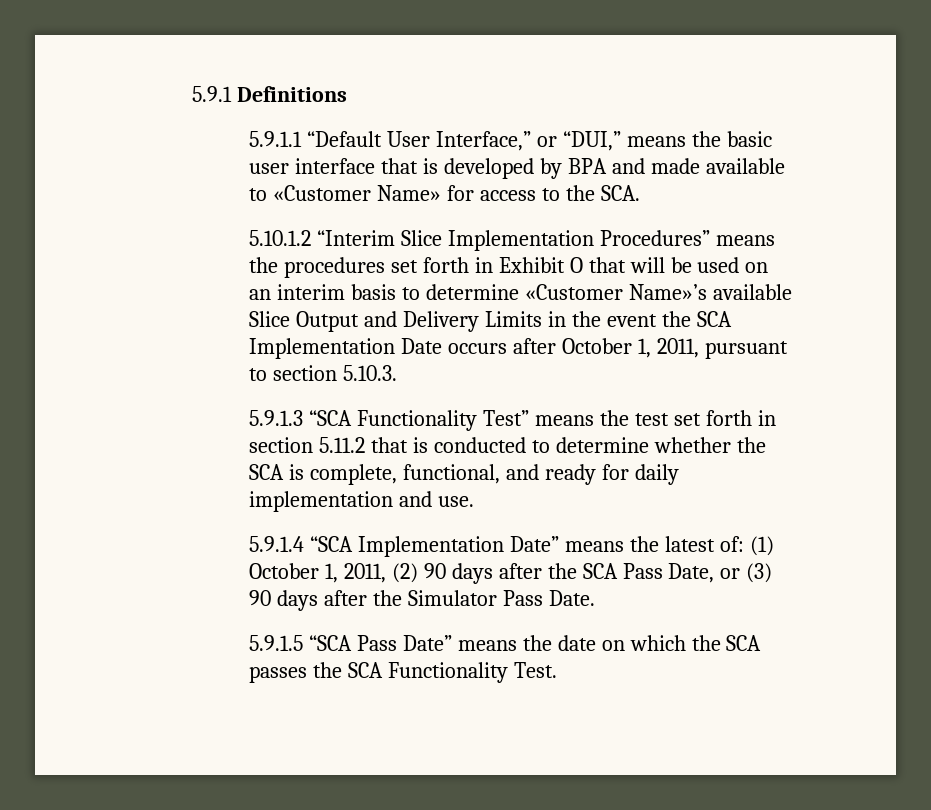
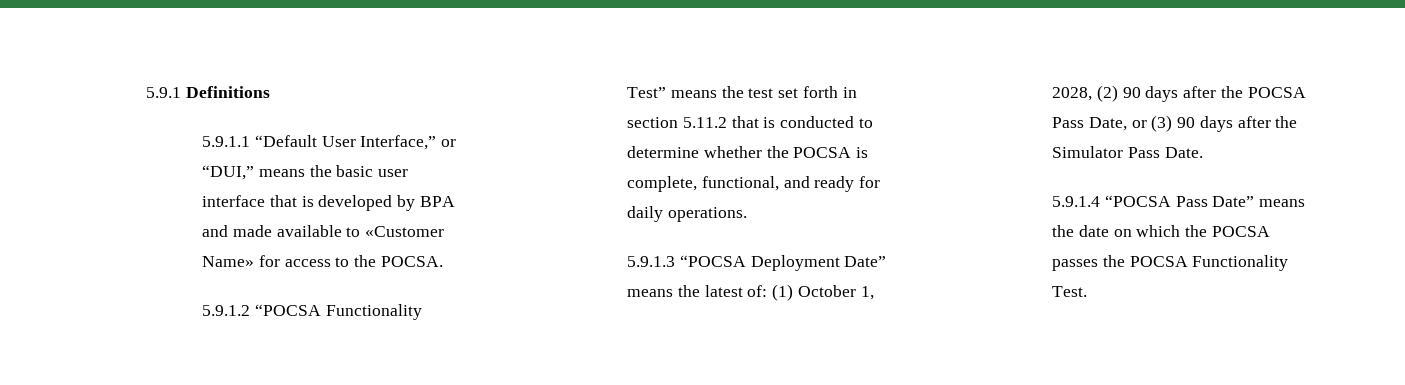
- 5.9.1.1 “Default User Interface,” or “DUI,” means the basic user interface that is developed by BPA and made available to «Customer Name» for access to the SCA.
- 5.10.1.2 “Interim Slice Implementation Procedures” means the procedures set forth in Exhibit O that will be used on an interim basis to determine «Customer Name»’s available Slice Output and Delivery Limits in the event the SCA Implementation Date occurs after October 1, 2011, pursuant to section 5.10.3.
- 5.9.1.3 “SCA Functionality Test” means the test set forth in section 5.11.2 that is conducted to determine whether the SCA is complete, functional, and ready for daily implementation and use.
- 5.9.1.4 “SCA Implementation Date” means the latest of:
+ 5.9.1.1 “Default User Interface,” or “DUI,” means the basic user interface that is developed by BPA and made available to «Customer Name» for access to the POCSA.
+ 5.9.1.2 “POCSA Functionality Test” means the test set forth in section 5.11.2 that is conducted to determine whether the POCSA is complete, functional, and ready for daily operations.
+ 5.9.1.3 “POCSA Deployment Date” means the latest of:
- (1) October 1, 2011, (2) 90 days after the SCA Pass Date, or (3) 90 days after the Simulator Pass Date.
+ (1) October 1, 2028, (2) 90 days after the POCSA Pass Date, or (3) 90 days after the Simulator Pass Date.
- 5.9.1.5 “SCA Pass Date” means the date on which the SCA passes the SCA Functionality Test.
+ 5.9.1.4 “POCSA Pass Date” means the date on which the POCSA passes the POCSA Functionality Test.

